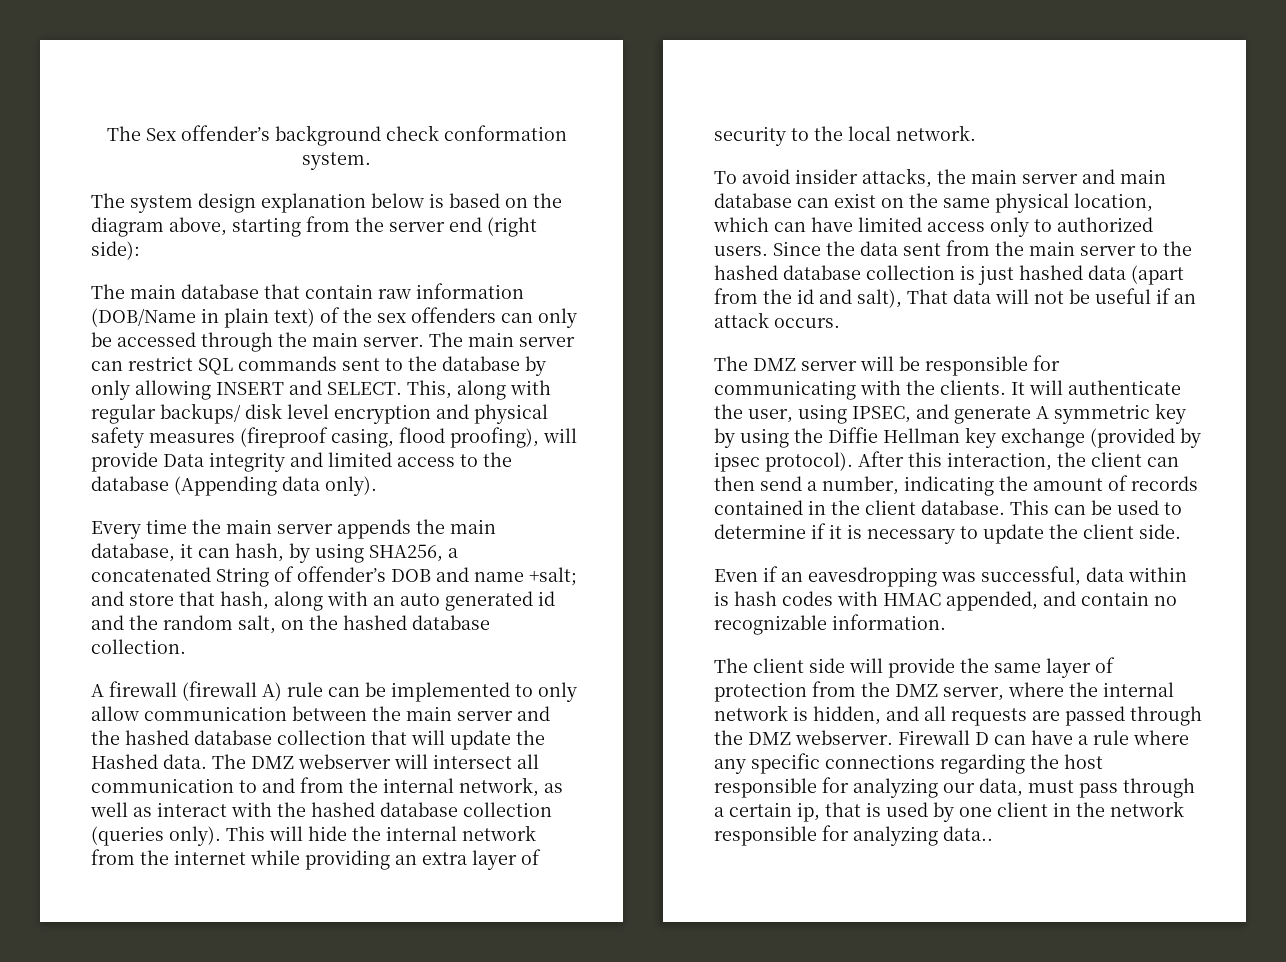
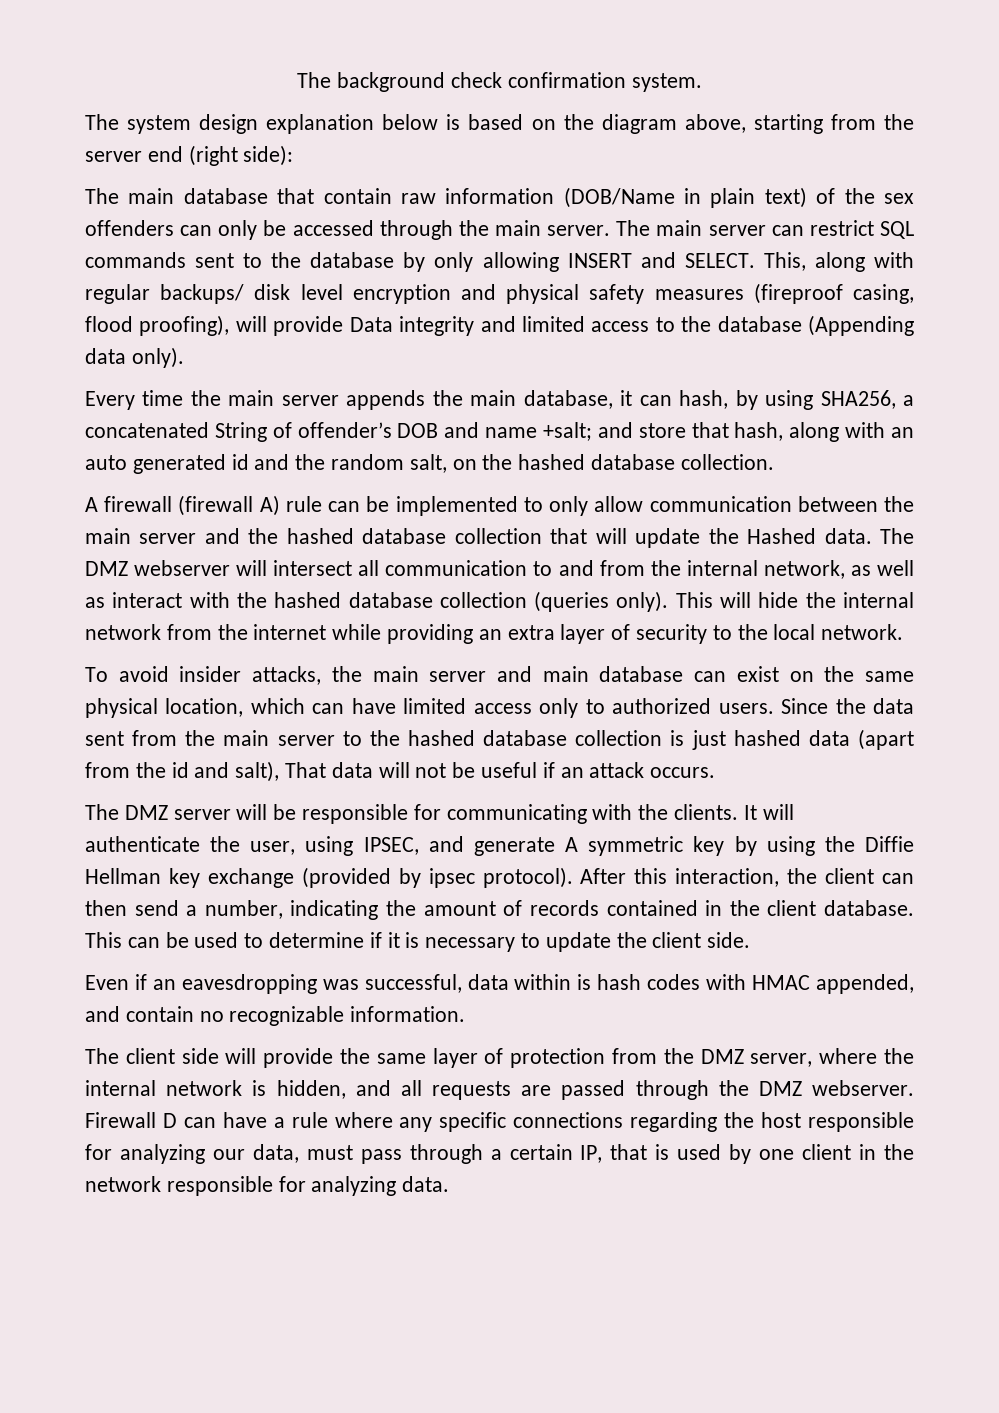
- The Sex offender’s background check conformation system.
+ The background check confirmation system.
- Firewall D can have a rule where any specific connections regarding the host responsible for analyzing our data, must pass through a certain ip, that is used by one client in the network responsible for analyzing data..
+ Firewall D can have a rule where any specific connections regarding the host responsible for analyzing our data, must pass through a certain IP, that is used by one client in the network responsible for analyzing data.

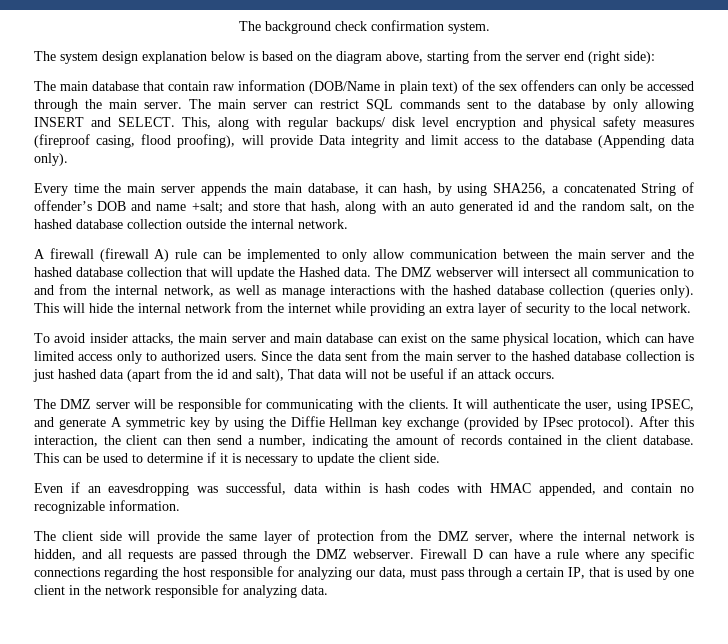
- This, along with regular backups/ disk level encryption and physical safety measures (fireproof casing, flood proofing), will provide Data integrity and limited access to the database (Appending data only).
+ This, along with regular backups/ disk level encryption and physical safety measures (fireproof casing, flood proofing), will provide Data integrity and limit access to the database (Appending data only).
- Every time the main server appends the main database, it can hash, by using SHA256, a concatenated String of offender’s DOB and name +salt; and store that hash, along with an auto generated id and the random salt, on the hashed database collection.
+ Every time the main server appends the main database, it can hash, by using SHA256, a concatenated String of offender’s DOB and name +salt; and store that hash, along with an auto generated id and the random salt, on the hashed database collection outside the internal network.
- The DMZ webserver will intersect all communication to and from the internal network, as well as interact with the hashed database collection (queries only).
+ The DMZ webserver will intersect all communication to and from the internal network, as well as manage interactions with the hashed database collection (queries only).
- It will authenticate the user, using IPSEC, and generate A symmetric key by using the Diffie Hellman key exchange (provided by ipsec protocol).
+ It will authenticate the user, using IPSEC, and generate A symmetric key by using the Diffie Hellman key exchange (provided by IPsec protocol).

